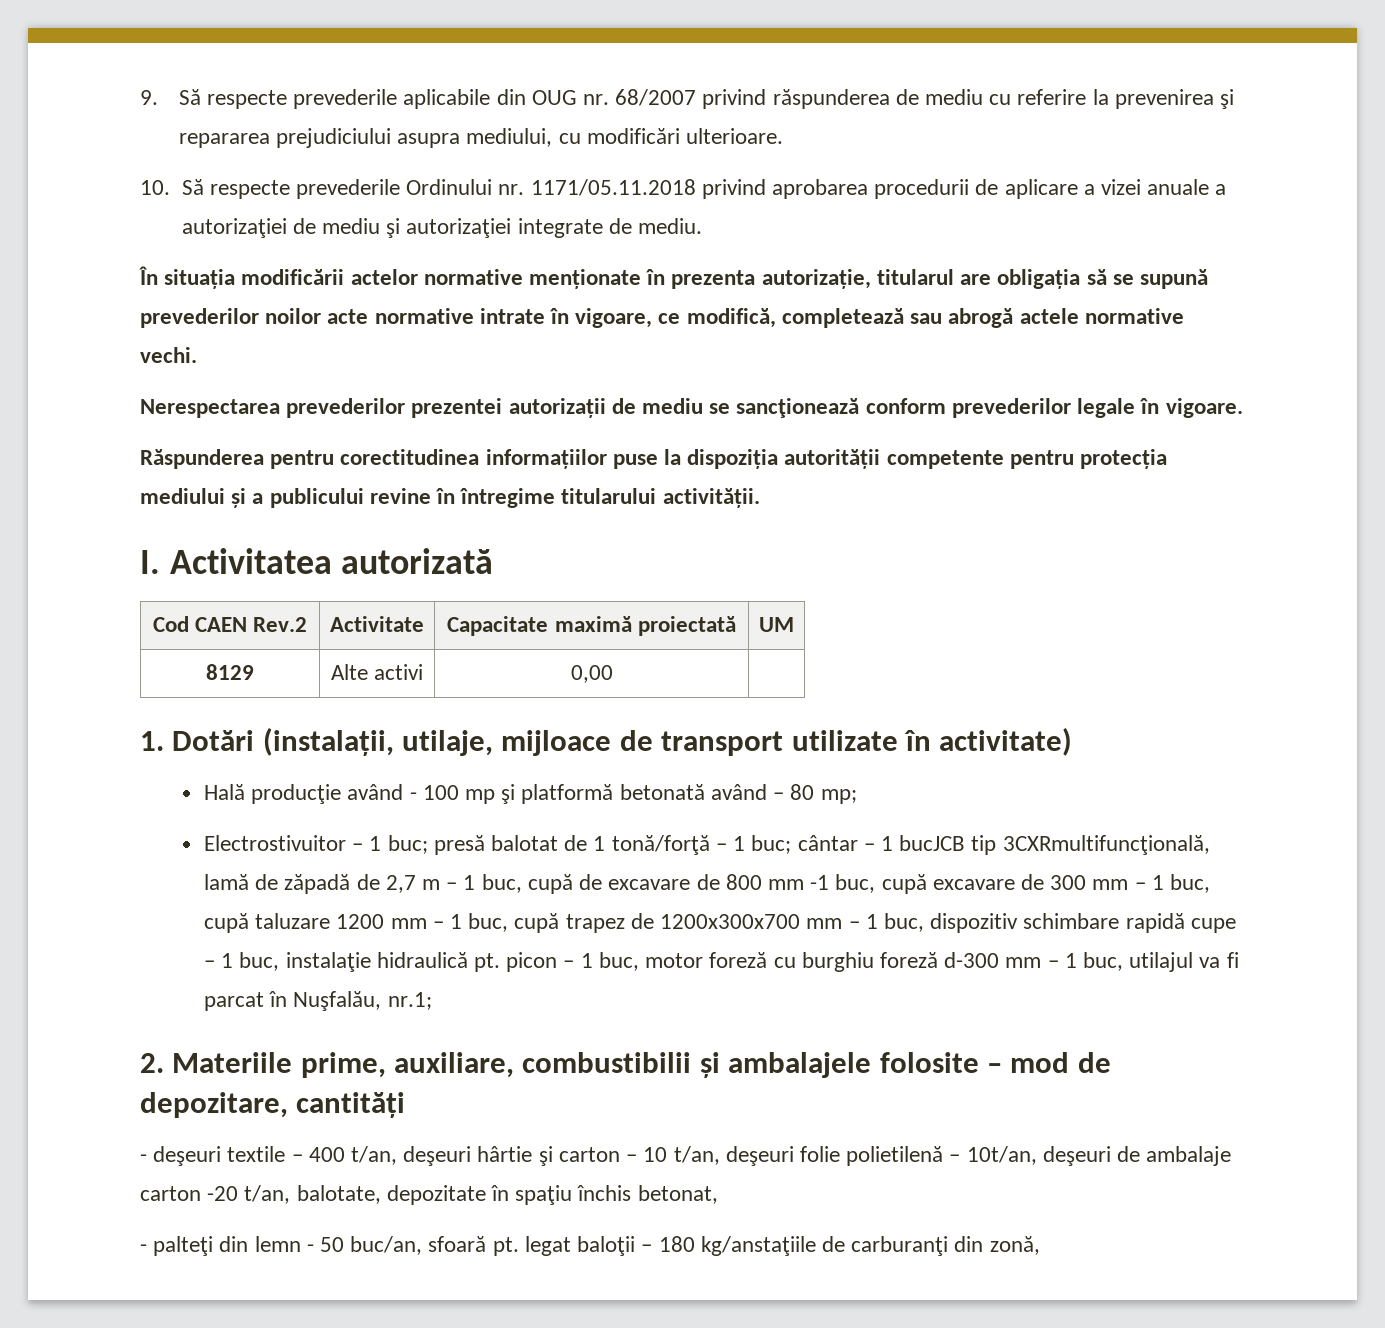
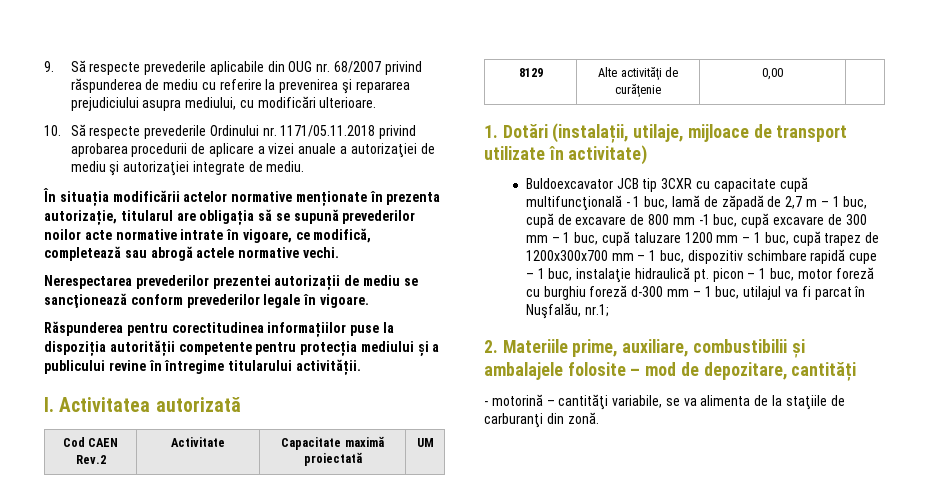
- 8129 | Alte activi | 0,00 |
+ 8129 | Alte activităţi de curăţenie | 0,00 |
- Hală producţie având - 100 mp şi platformă betonată având – 80 mp;
- Electrostivuitor – 1 buc; presă balotat de 1 tonă/forţă – 1 buc; cântar – 1 bucJCB tip 3CXRmultifuncţională, lamă de zăpadă de 2,7 m – 1 buc, cupă de excavare de 800 mm -1 buc, cupă excavare de 300 mm – 1 buc, cupă taluzare 1200 mm – 1 buc, cupă trapez de 1200x300x700 mm – 1 buc, dispozitiv schimbare rapidă cupe – 1 buc, instalaţie hidraulică pt. picon – 1 buc, motor foreză cu burghiu foreză d-300 mm – 1 buc, utilajul va fi parcat în Nuşfalău, nr.1;
+ Buldoexcavator JCB tip 3CXR cu capacitate cupă multifuncţională - 1 buc, lamă de zăpadă de 2,7 m – 1 buc, cupă de excavare de 800 mm -1 buc, cupă excavare de 300 mm – 1 buc, cupă taluzare 1200 mm – 1 buc, cupă trapez de 1200x300x700 mm – 1 buc, dispozitiv schimbare rapidă cupe – 1 buc, instalaţie hidraulică pt. picon – 1 buc, motor foreză cu burghiu foreză d-300 mm – 1 buc, utilajul va fi parcat în Nuşfalău, nr.1;
- - deşeuri textile – 400 t/an, deşeuri hârtie şi carton – 10 t/an, deşeuri folie polietilenă – 10t/an, deşeuri de ambalaje carton -20 t/an, balotate, depozitate în spaţiu închis betonat,
- - palteţi din lemn - 50 buc/an, sfoară pt. legat baloţii – 180 kg/anstaţiile de carburanţi din zonă,
+ - motorină – cantităţi variabile, se va alimenta de la staţiile de carburanţi din zonă.

